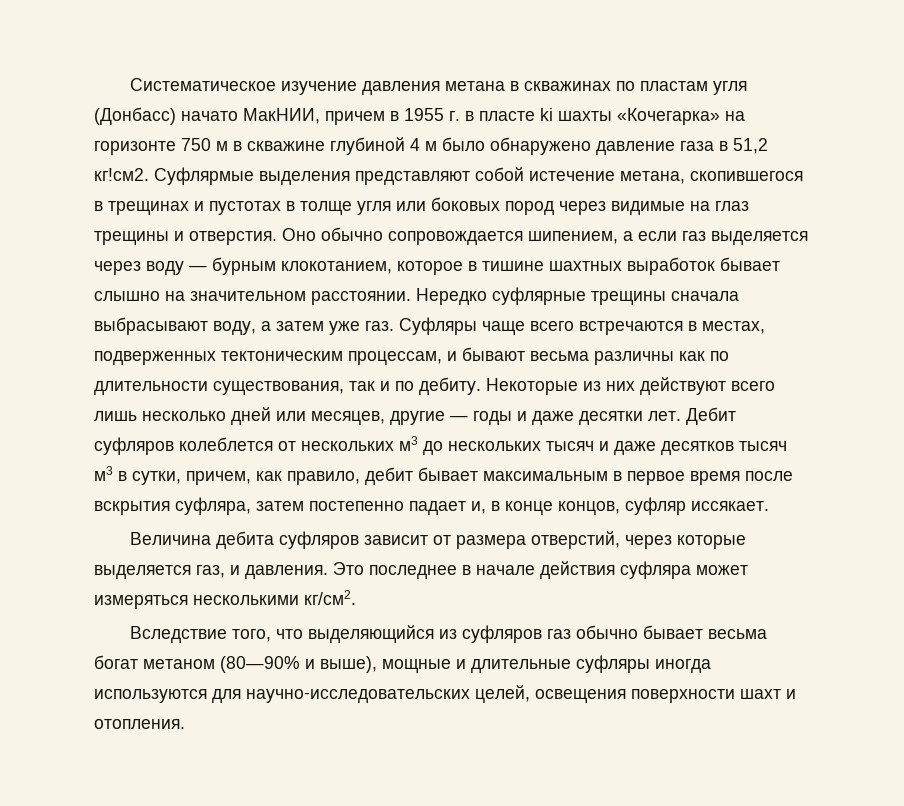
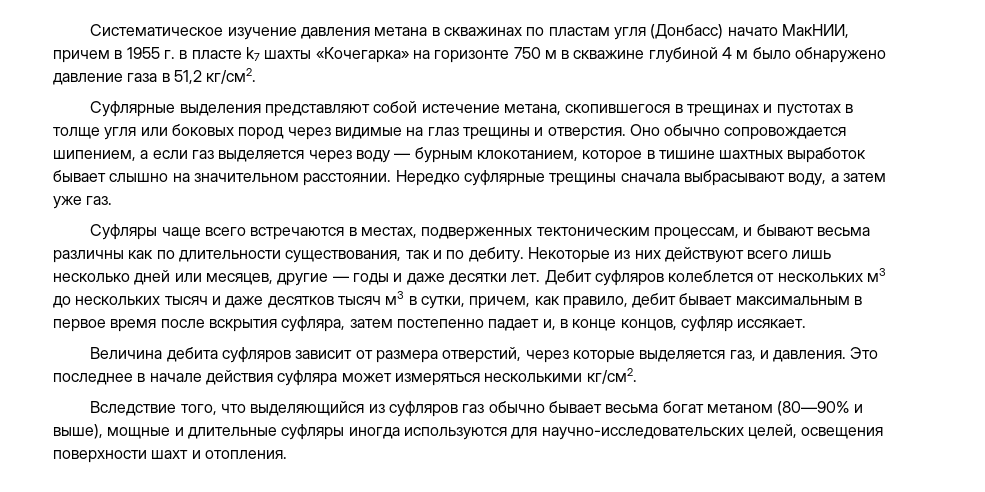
- Систематическое изучение давления метана в скважинах по пластам угля (Донбасс) начато МакНИИ, причем в 1955 г. в пласте ki шахты «Кочегарка» на горизонте 750 м в скважине глубиной 4 м было обнаружено давление газа в 51,2 кг!см2. Суфлярмые выделения представляют собой истечение метана, скопившегося в трещинах и пустотах в толще угля или боковых пород через видимые на глаз трещины и отверстия.
+ Систематическое изучение давления метана в скважинах по пластам угля (Донбасс) начато МакНИИ, причем в 1955 г. в пласте k7 шахты «Кочегарка» на горизонте 750 м в скважине глубиной 4 м было обнаружено давление газа в 51,2 кг/см2.
+ Суфлярные выделения представляют собой истечение метана, скопившегося в трещинах и пустотах в толще угля или боковых пород через видимые на глаз трещины и отверстия.
- Нередко суфлярные трещины сначала выбрасывают воду, а затем уже газ. Суфляры чаще всего встречаются в местах, подверженных тектоническим процессам, и бывают весьма различны как по длительности существования, так и по дебиту.
+ Нередко суфлярные трещины сначала выбрасывают воду, а затем уже газ.
+ Суфляры чаще всего встречаются в местах, подверженных тектоническим процессам, и бывают весьма различны как по длительности существования, так и по дебиту.

